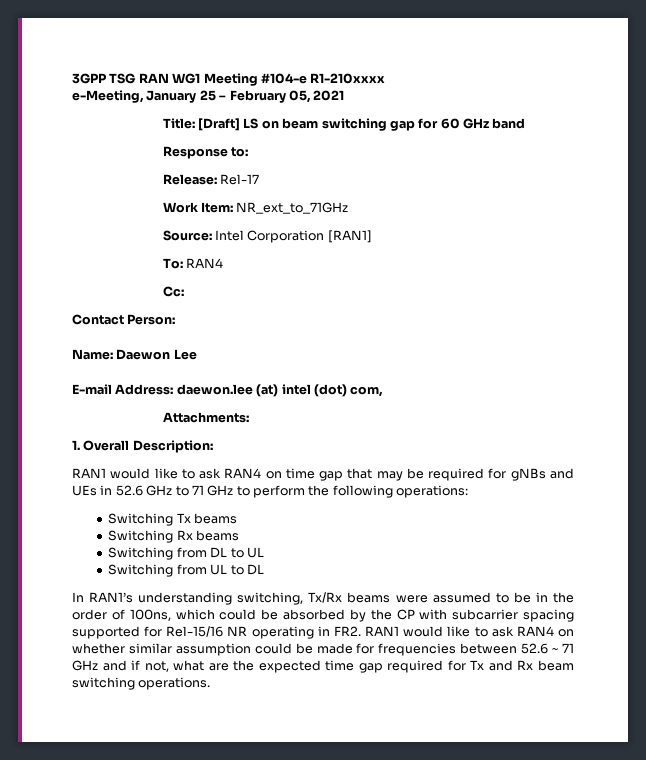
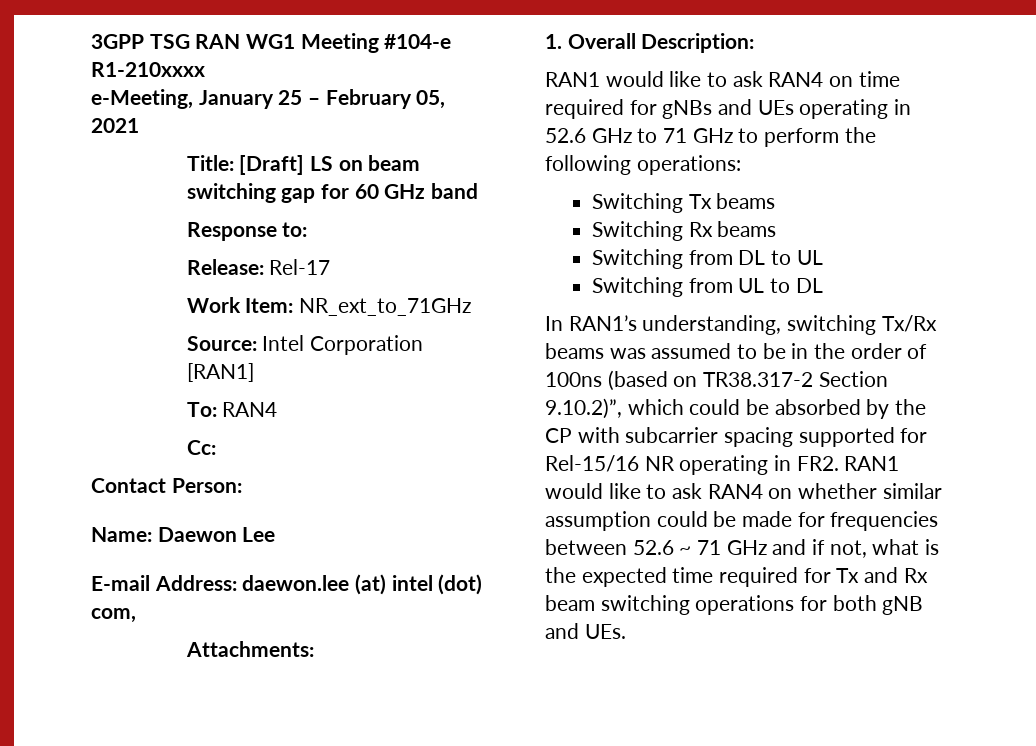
- RAN1 would like to ask RAN4 on time gap that may be required for gNBs and UEs in 52.6 GHz to 71 GHz to perform the following operations:
+ RAN1 would like to ask RAN4 on time required for gNBs and UEs operating in 52.6 GHz to 71 GHz to perform the following operations:
- In RAN1’s understanding switching, Tx/Rx beams were assumed to be in the order of 100ns, which could be absorbed by the CP with subcarrier spacing supported for Rel-15/16 NR operating in FR2. RAN1 would like to ask RAN4 on whether similar assumption could be made for frequencies between 52.6 ~ 71 GHz and if not, what are the expected time gap required for Tx and Rx beam switching operations.
+ In RAN1’s understanding, switching Tx/Rx beams was assumed to be in the order of 100ns (based on TR38.317-2 Section 9.10.2)”, which could be absorbed by the CP with subcarrier spacing supported for Rel-15/16 NR operating in FR2. RAN1 would like to ask RAN4 on whether similar assumption could be made for frequencies between 52.6 ~ 71 GHz and if not, what is the expected time required for Tx and Rx beam switching operations for both gNB and UEs.

